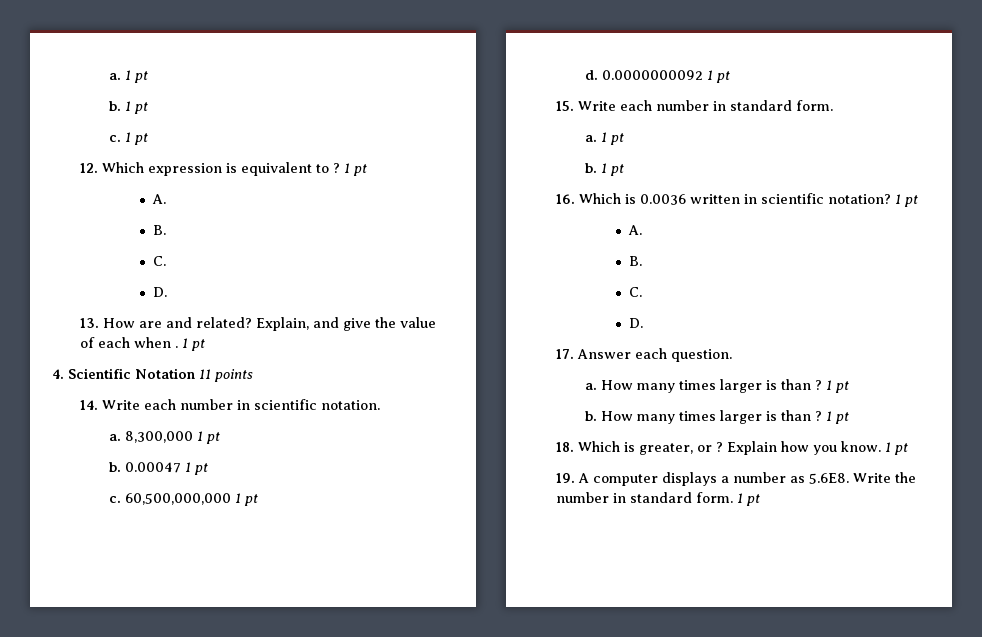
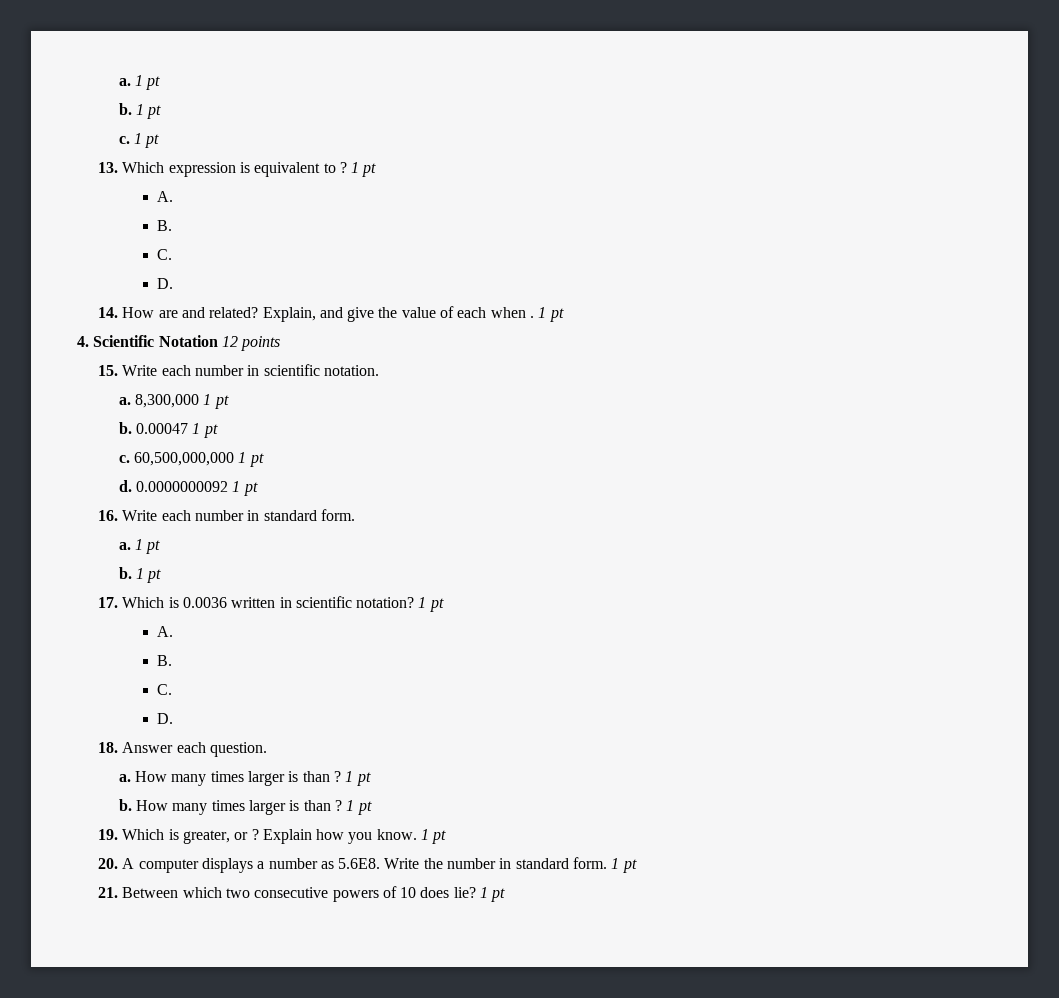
- 12. Which expression is equivalent to ?
+ 13. Which expression is equivalent to ?
- 13. How are and related?
+ 14. How are and related?
- 4. Scientific Notation 11 points
+ 4. Scientific Notation 12 points
- 14. Write each number in scientific notation.
+ 15. Write each number in scientific notation.
- 15. Write each number in standard form.
+ 16. Write each number in standard form.
- 16. Which is 0.0036 written in scientific notation?
+ 17. Which is 0.0036 written in scientific notation?
- 17. Answer each question.
+ 18. Answer each question.
- 18. Which is greater, or ?
+ 19. Which is greater, or ?
- 19. A computer displays a number as 5.6E8. Write the number in standard form.
+ 20. A computer displays a number as 5.6E8. Write the number in standard form.
+ 21. Between which two consecutive powers of 10 does lie? 1 pt

